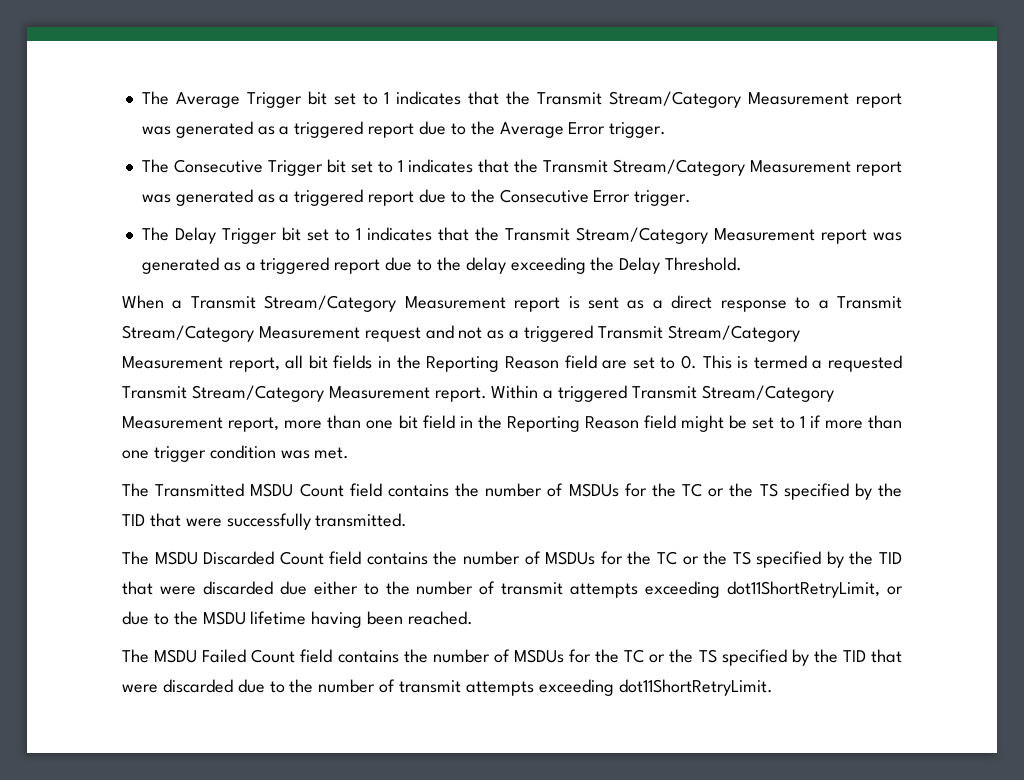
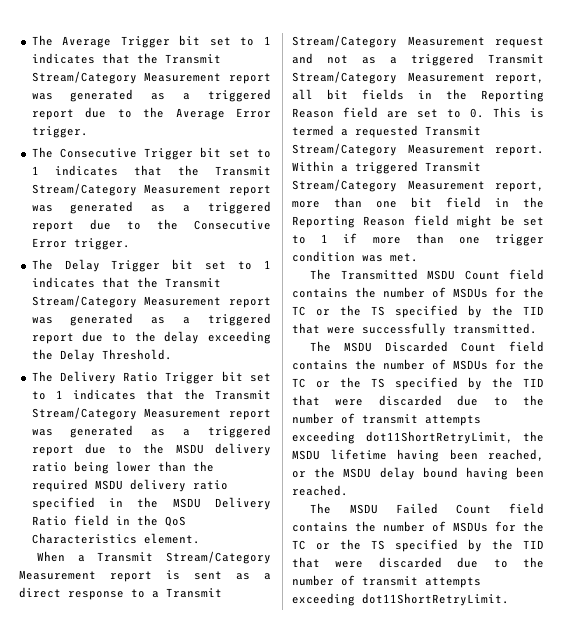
+ The Delivery Ratio Trigger bit set to 1 indicates that the Transmit Stream/Category Measurement report was generated as a triggered report due to the MSDU delivery ratio being lower than the required MSDU delivery ratio specified in the MSDU Delivery Ratio field in the QoS Characteristics element.
- The MSDU Discarded Count field contains the number of MSDUs for the TC or the TS specified by the TID that were discarded due either to the number of transmit attempts exceeding dot11ShortRetryLimit, or due to the MSDU lifetime having been reached.
+ The MSDU Discarded Count field contains the number of MSDUs for the TC or the TS specified by the TID that were discarded due to the number of transmit attempts exceeding dot11ShortRetryLimit, the MSDU lifetime having been reached, or the MSDU delay bound having been reached.

